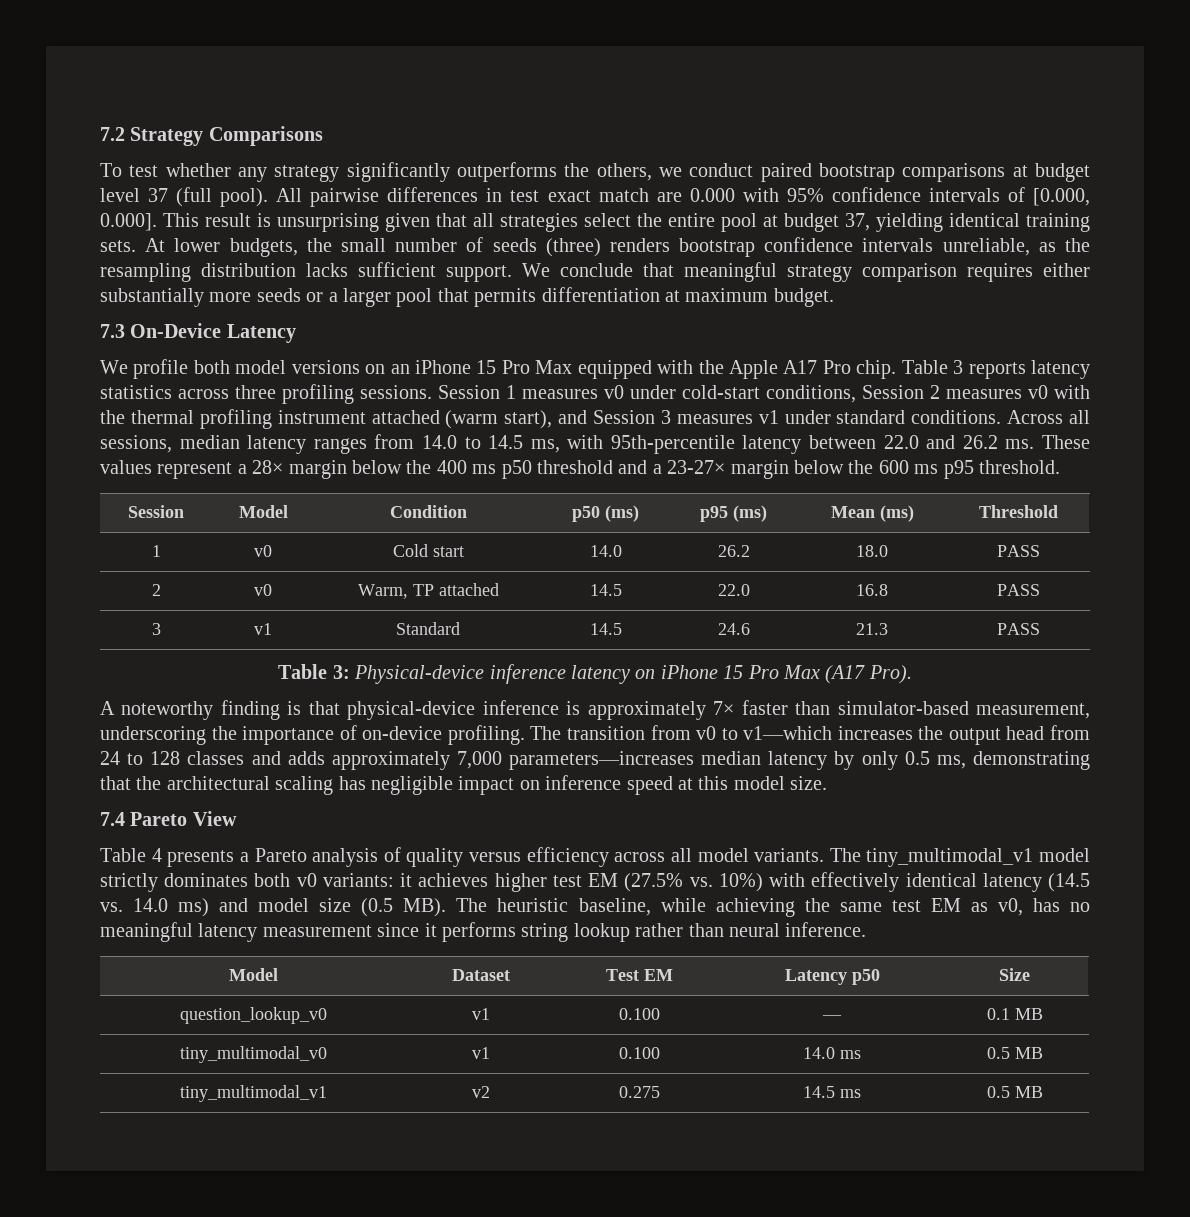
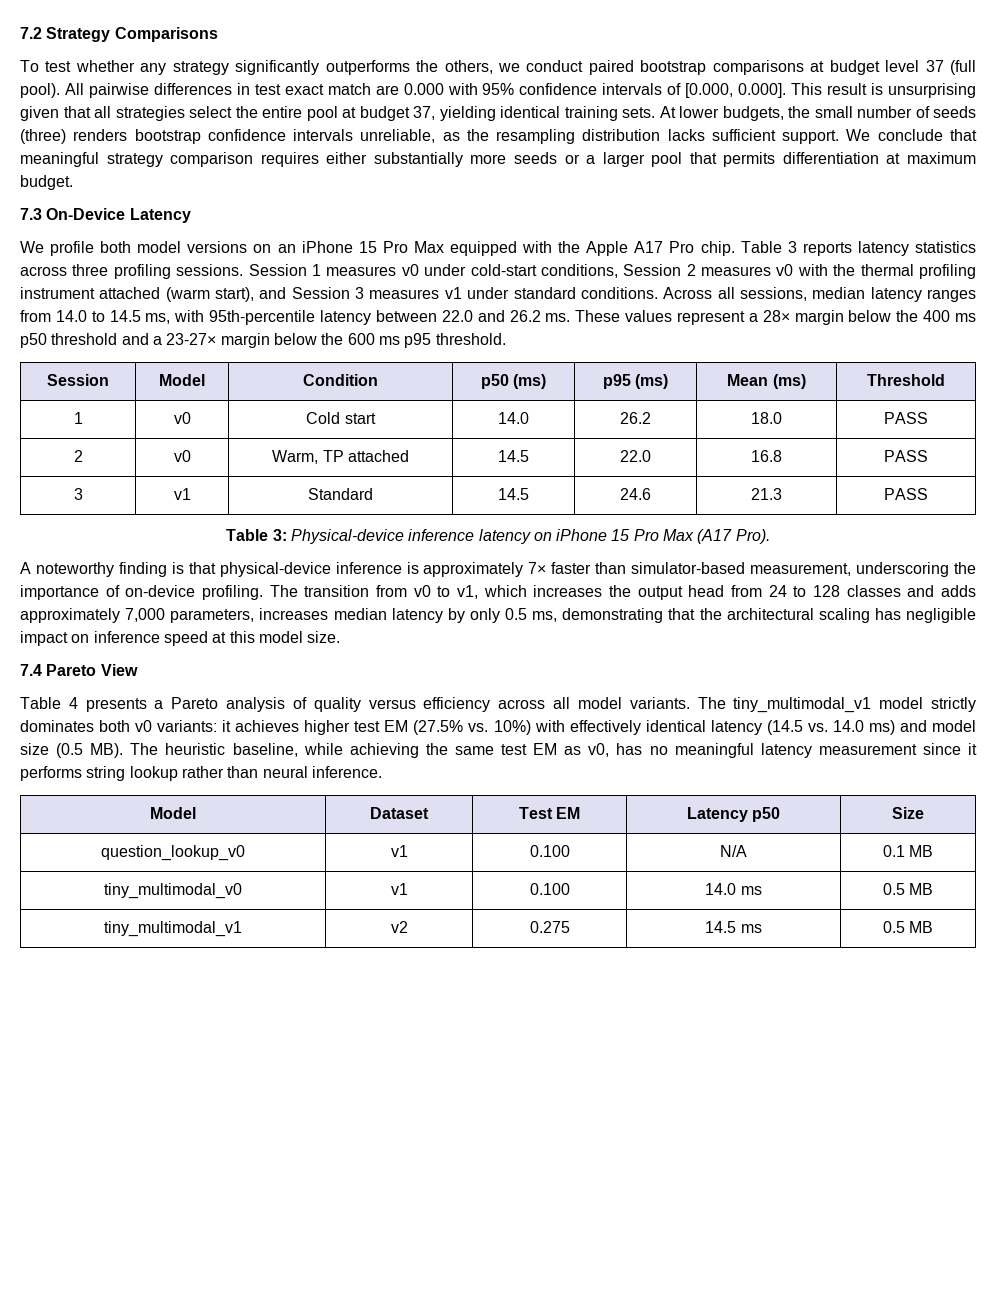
- The transition from v0 to v1—which increases the output head from 24 to 128 classes and adds approximately 7,000 parameters—increases median latency by only 0.5 ms, demonstrating that the architectural scaling has negligible impact on inference speed at this model size.
+ The transition from v0 to v1, which increases the output head from 24 to 128 classes and adds approximately 7,000 parameters, increases median latency by only 0.5 ms, demonstrating that the architectural scaling has negligible impact on inference speed at this model size.
- question_lookup_v0 | v1 | 0.100 | — | 0.1 MB
+ question_lookup_v0 | v1 | 0.100 | N/A | 0.1 MB

